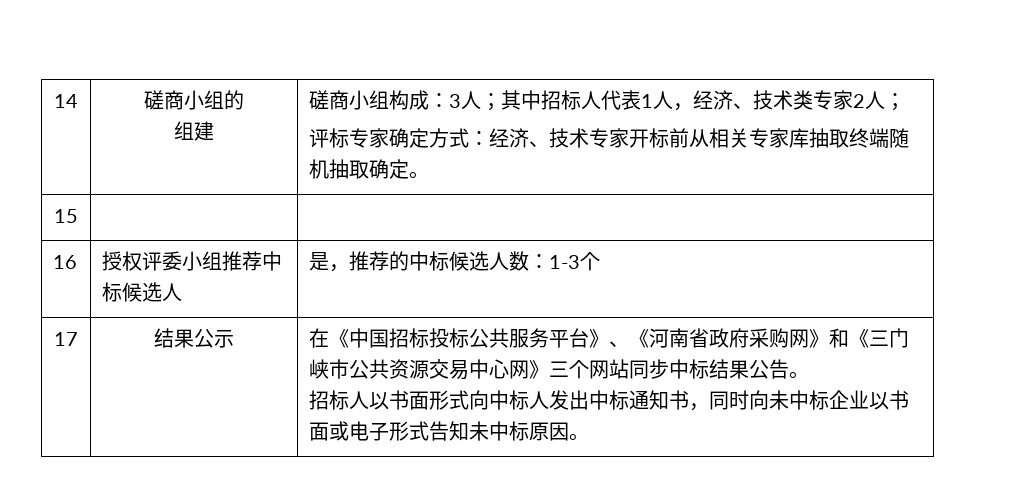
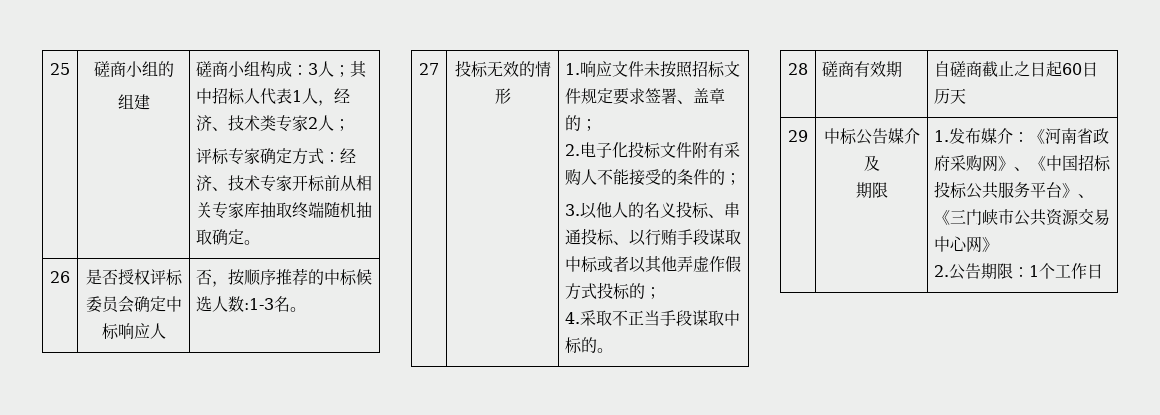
- 14 | 磋商小组的
+ 25 | 磋商小组的
- 15 | |
- 16 | 授权评委小组推荐中标候选人 | 是，推荐的中标候选人数：1-3个
- 17 | 结果公示 | 在《中国招标投标公共服务平台》、《河南省政府采购网》和《三门峡市公共资源交易中心网》三个网站同步中标结果公告。
- 招标人以书面形式向中标人发出中标通知书，同时向未中标企业以书面或电子形式告知未中标原因。
+ 26 | 是否授权评标委员会确定中标响应人 | 否，按顺序推荐的中标候选人数:1-3名。
+ 27 | 投标无效的情形 | 1.响应文件未按照招标文件规定要求签署、盖章的；
+ 2.电子化投标文件附有采购人不能接受的条件的；
+ 3.以他人的名义投标、串通投标、以行贿手段谋取中标或者以其他弄虚作假方式投标的；
+ 4.采取不正当手段谋取中标的。
+ 28 | 磋商有效期 | 自磋商截止之日起60日历天
+ 29 | 中标公告媒介及
+ 期限 | 1.发布媒介：《河南省政府采购网》、《中国招标投标公共服务平台》、《三门峡市公共资源交易中心网》
+ 2.公告期限：1个工作日

